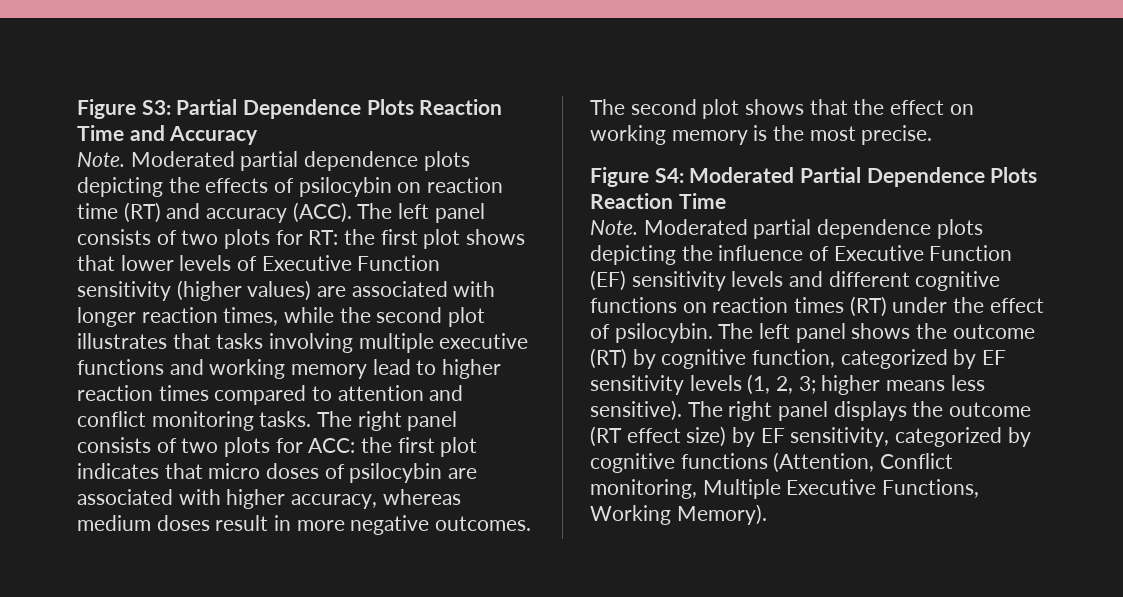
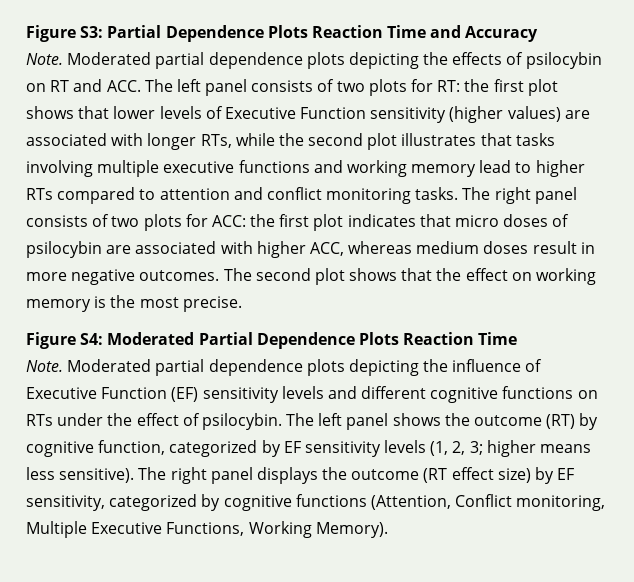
- Moderated partial dependence plots depicting the effects of psilocybin on reaction time (RT) and accuracy (ACC). The left panel consists of two plots for RT: the first plot shows that lower levels of Executive Function sensitivity (higher values) are associated with longer reaction times, while the second plot illustrates that tasks involving multiple executive functions and working memory lead to higher reaction times compared to attention and conflict monitoring tasks.
+ Moderated partial dependence plots depicting the effects of psilocybin on RT and ACC. The left panel consists of two plots for RT: the first plot shows that lower levels of Executive Function sensitivity (higher values) are associated with longer RTs, while the second plot illustrates that tasks involving multiple executive functions and working memory lead to higher RTs compared to attention and conflict monitoring tasks.
- The right panel consists of two plots for ACC: the first plot indicates that micro doses of psilocybin are associated with higher accuracy, whereas medium doses result in more negative outcomes.
+ The right panel consists of two plots for ACC: the first plot indicates that micro doses of psilocybin are associated with higher ACC, whereas medium doses result in more negative outcomes.
- Moderated partial dependence plots depicting the influence of Executive Function (EF) sensitivity levels and different cognitive functions on reaction times (RT) under the effect of psilocybin.
+ Moderated partial dependence plots depicting the influence of Executive Function (EF) sensitivity levels and different cognitive functions on RTs under the effect of psilocybin.

